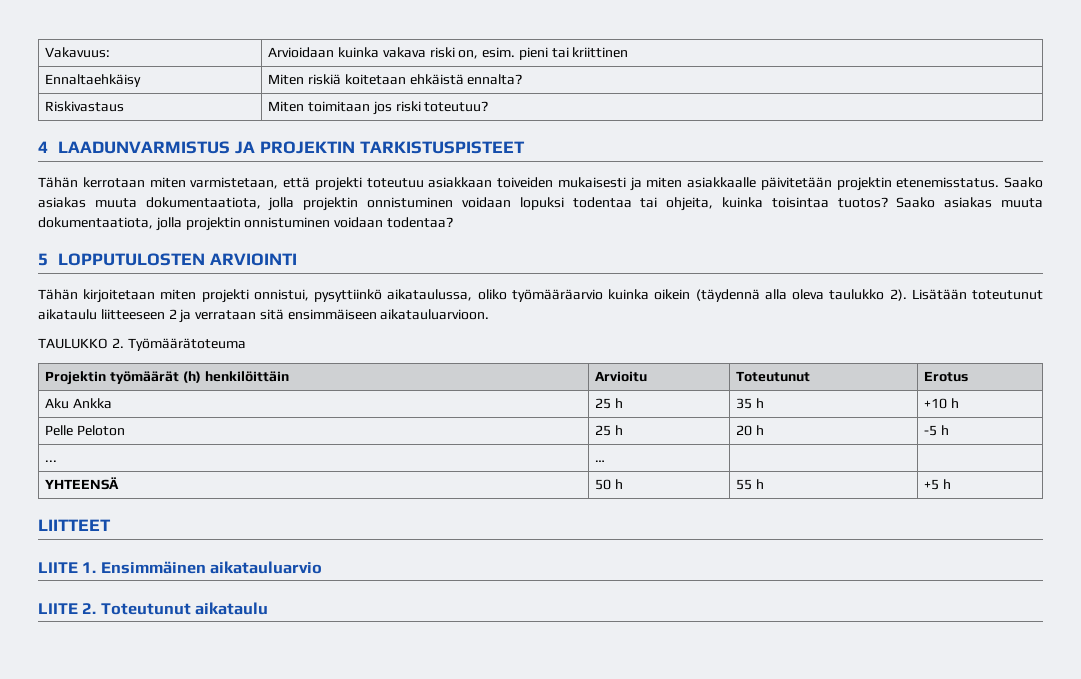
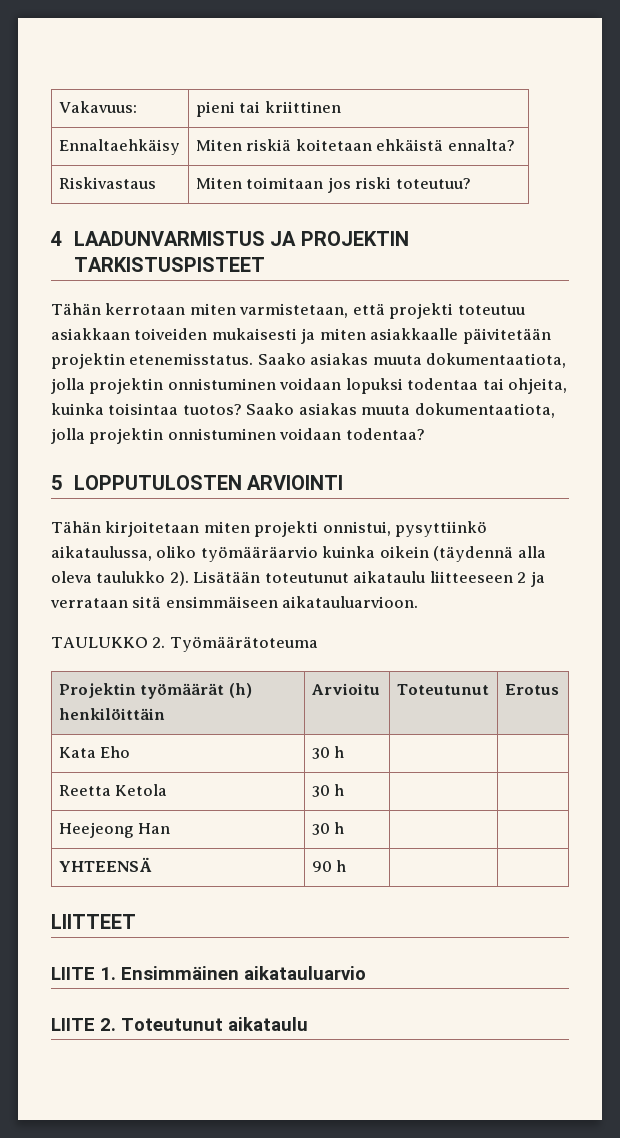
- Vakavuus: | Arvioidaan kuinka vakava riski on, esim. pieni tai kriittinen
+ Vakavuus: | pieni tai kriittinen
- Aku Ankka | 25 h | 35 h | +10 h
- Pelle Peloton | 25 h | 20 h | -5 h
- ... | … | |
+ Kata Eho | 30 h | |
+ Reetta Ketola | 30 h | |
+ Heejeong Han | 30 h | |
- YHTEENSÄ | 50 h | 55 h | +5 h
+ YHTEENSÄ | 90 h | |

